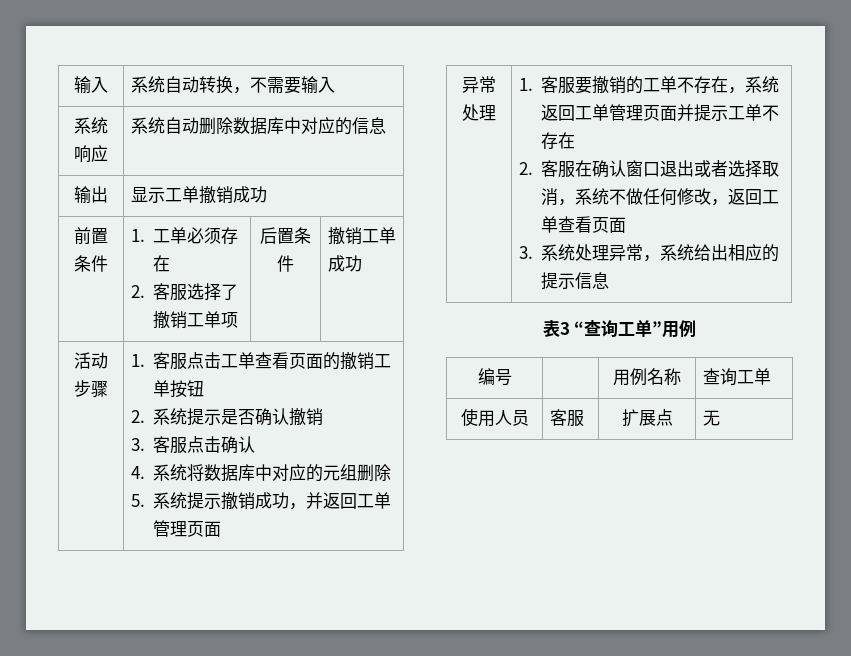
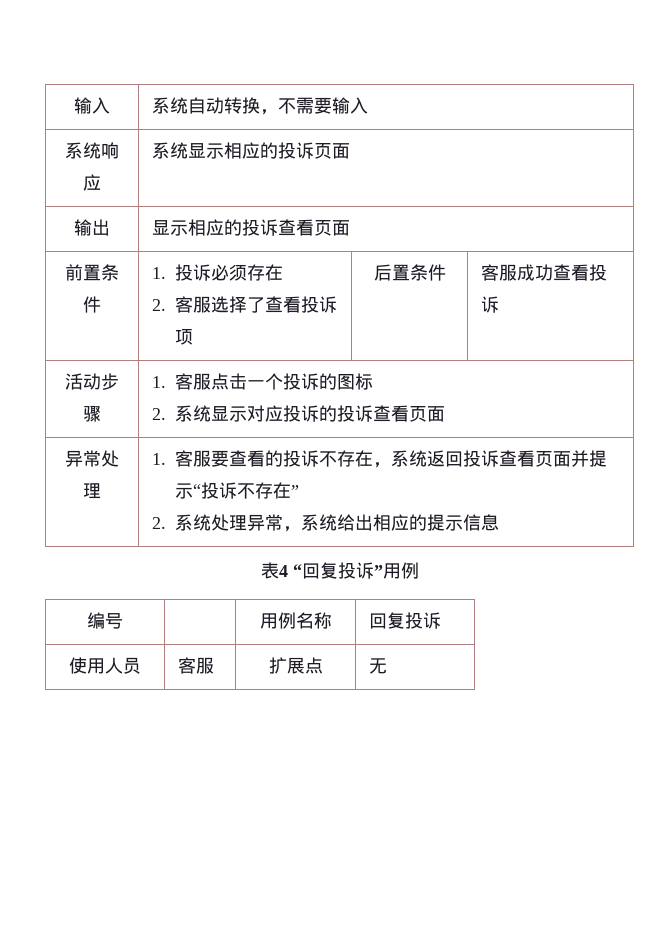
- 系统响应 | 系统自动删除数据库中对应的信息
- 输出 | 显示工单撤销成功
+ 系统响应 | 系统显示相应的投诉页面
+ 输出 | 显示相应的投诉查看页面
- 前置条件 | 1.工单必须存在
- 2.客服选择了撤销工单项 | 后置条件 | 撤销工单成功
+ 前置条件 | 1.投诉必须存在
+ 2.客服选择了查看投诉项 | 后置条件 | 客服成功查看投诉
- 活动步骤 | 1.客服点击工单查看页面的撤销工单按钮
- 2.系统提示是否确认撤销
- 3.客服点击确认
- 4.系统将数据库中对应的元组删除
- 5.系统提示撤销成功，并返回工单管理页面
+ 活动步骤 | 1.客服点击一个投诉的图标
+ 2.系统显示对应投诉的投诉查看页面
- 1.客服要撤销的工单不存在，系统返回工单管理页面并提示工单不存在
- 2.客服在确认窗口退出或者选择取消，系统不做任何修改，返回工单查看页面
- 3.系统处理异常，系统给出相应的提示信息
+ 1.客服要查看的投诉不存在，系统返回投诉查看页面并提示“投诉不存在”
+ 2.系统处理异常，系统给出相应的提示信息
- 表3 “查询工单”用例
+ 表4 “回复投诉”用例
- 编号 | | 用例名称 | 查询工单
+ 编号 | | 用例名称 | 回复投诉

